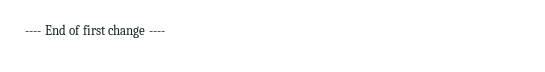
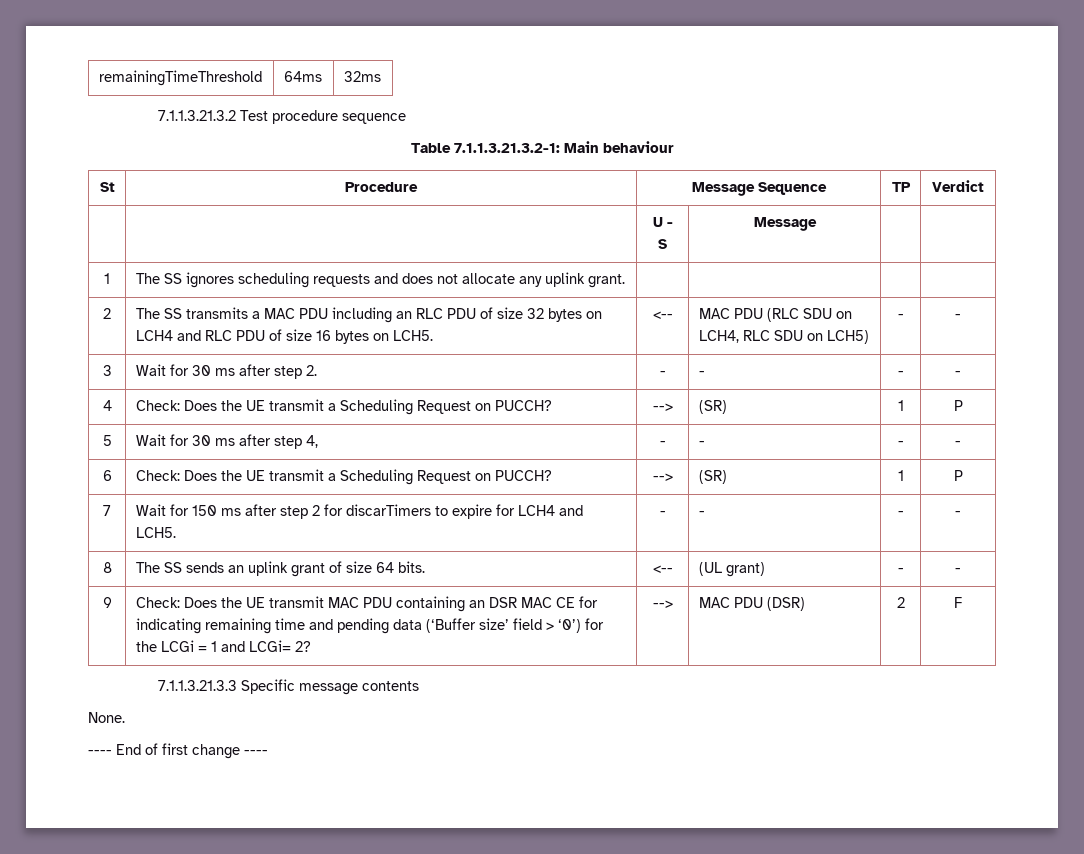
+ remainingTimeThreshold | 64ms | 32ms
+ 7.1.1.3.21.3.2 Test procedure sequence
+ Table 7.1.1.3.21.3.2-1: Main behaviour
+ St | Procedure | Message Sequence | TP | Verdict
+ | | U - S | Message | |
+ 1 | The SS ignores scheduling requests and does not allocate any uplink grant. | | | |
+ 2 | The SS transmits a MAC PDU including an RLC PDU of size 32 bytes on LCH4 and RLC PDU of size 16 bytes on LCH5. | <-- | MAC PDU (RLC SDU on LCH4, RLC SDU on LCH5) | - | -
+ 3 | Wait for 30 ms after step 2. | - | - | - | -
+ 4 | Check: Does the UE transmit a Scheduling Request on PUCCH? | --> | (SR) | 1 | P
+ 5 | Wait for 30 ms after step 4, | - | - | - | -
+ 6 | Check: Does the UE transmit a Scheduling Request on PUCCH? | --> | (SR) | 1 | P
+ 7 | Wait for 150 ms after step 2 for discarTimers to expire for LCH4 and LCH5. | - | - | - | -
+ 8 | The SS sends an uplink grant of size 64 bits. | <-- | (UL grant) | - | -
+ 9 | Check: Does the UE transmit MAC PDU containing an DSR MAC CE for indicating remaining time and pending data (‘Buffer size’ field > ‘0’) for the LCGi = 1 and LCGi= 2? | --> | MAC PDU (DSR) | 2 | F
+ 7.1.1.3.21.3.3 Specific message contents
+ None.

